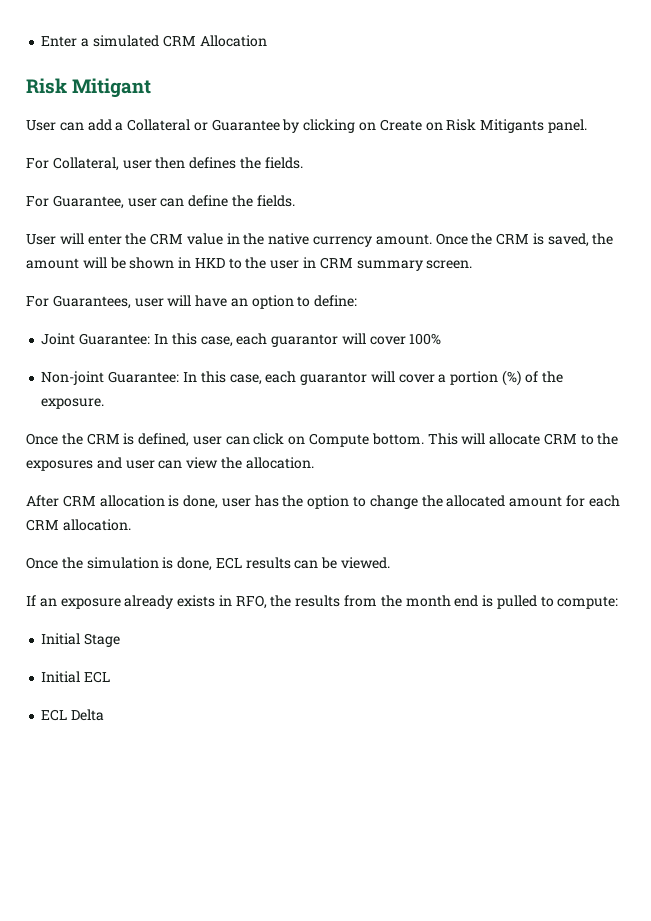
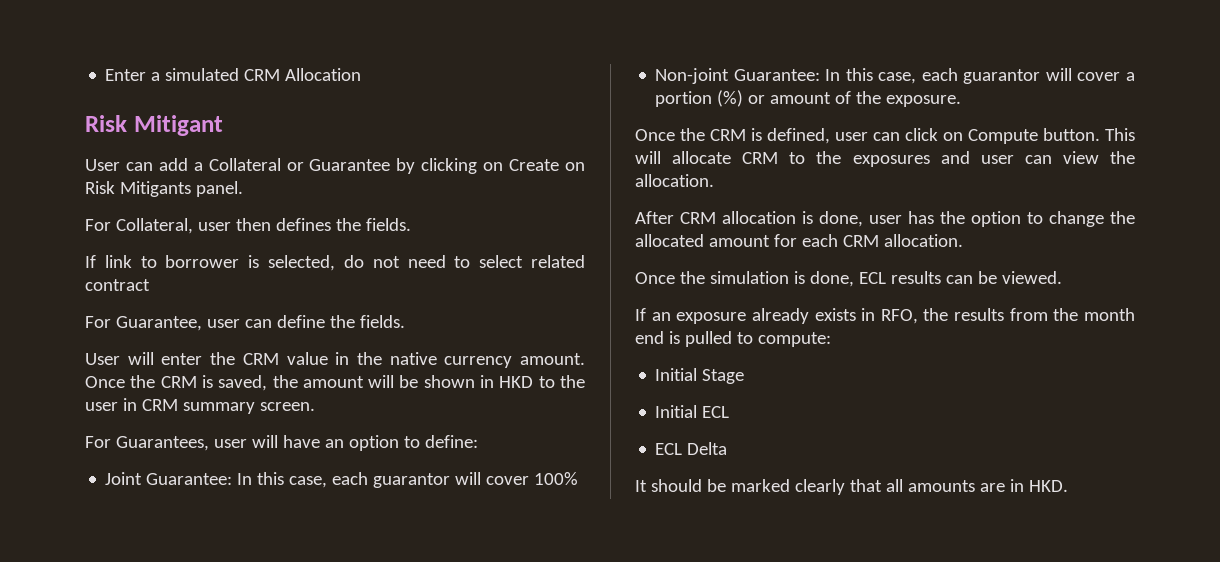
+ If link to borrower is selected, do not need to select related contract
- Non-joint Guarantee: In this case, each guarantor will cover a portion (%) of the exposure.
+ Non-joint Guarantee: In this case, each guarantor will cover a portion (%) or amount of the exposure.
- Once the CRM is defined, user can click on Compute bottom.
+ Once the CRM is defined, user can click on Compute button.
+ It should be marked clearly that all amounts are in HKD.

